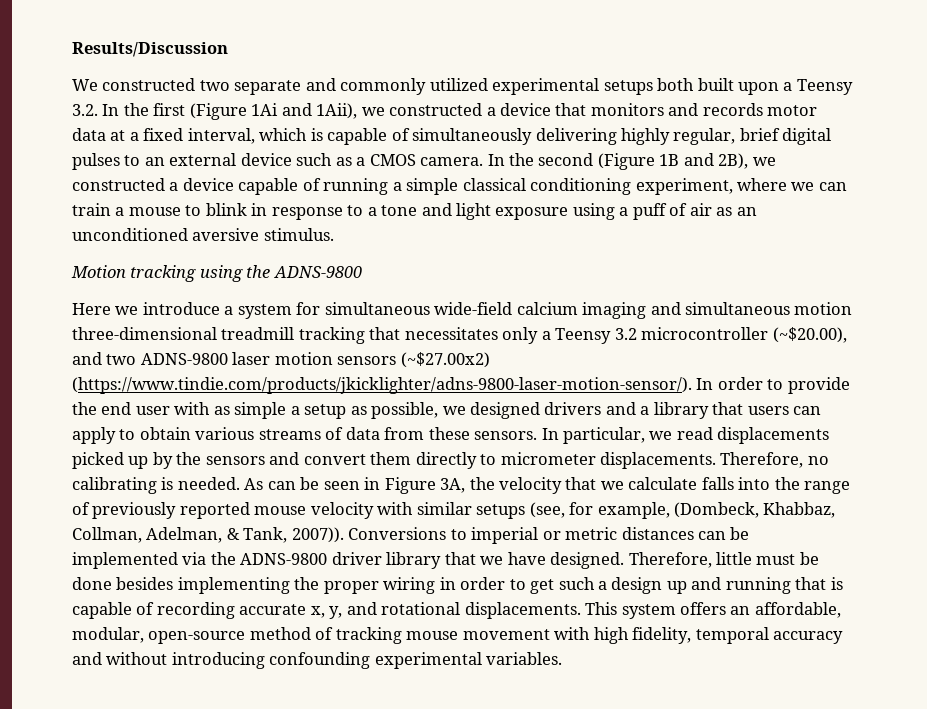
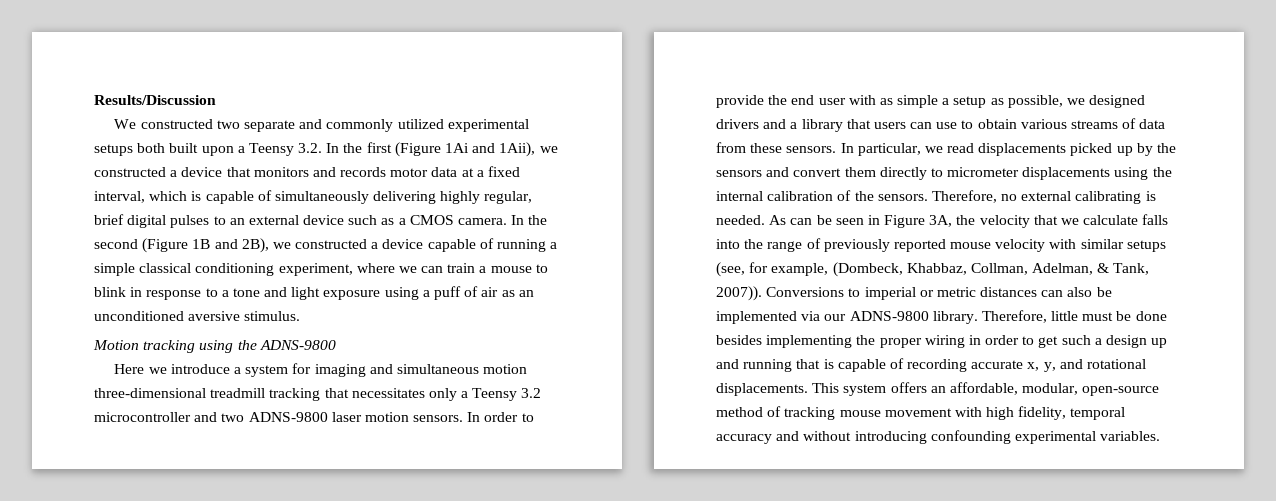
- Here we introduce a system for simultaneous wide-field calcium imaging and simultaneous motion three-dimensional treadmill tracking that necessitates only a Teensy 3.2 microcontroller (~$20.00), and two ADNS-9800 laser motion sensors (~$27.00x2) (https://www.tindie.com/products/jkicklighter/adns-9800-laser-motion-sensor/). In order to provide the end user with as simple a setup as possible, we designed drivers and a library that users can apply to obtain various streams of data from these sensors.
+ Here we introduce a system for imaging and simultaneous motion three-dimensional treadmill tracking that necessitates only a Teensy 3.2 microcontroller and two ADNS-9800 laser motion sensors. In order to provide the end user with as simple a setup as possible, we designed drivers and a library that users can use to obtain various streams of data from these sensors.
- In particular, we read displacements picked up by the sensors and convert them directly to micrometer displacements.
+ In particular, we read displacements picked up by the sensors and convert them directly to micrometer displacements using the internal calibration of the sensors.
- Therefore, no calibrating is needed.
+ Therefore, no external calibrating is needed.
- Conversions to imperial or metric distances can be implemented via the ADNS-9800 driver library that we have designed.
+ Conversions to imperial or metric distances can also be implemented via our ADNS-9800 library.

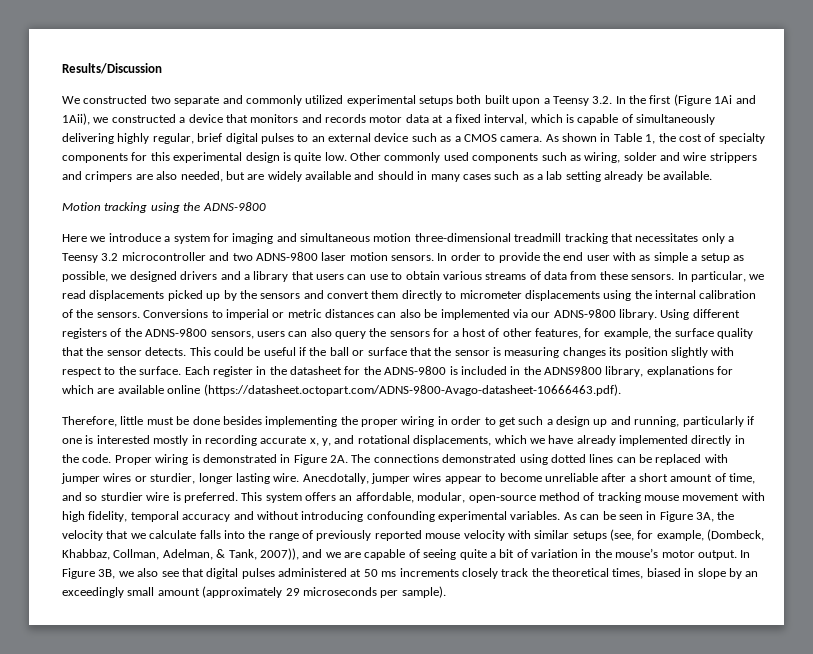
- In the second (Figure 1B and 2B), we constructed a device capable of running a simple classical conditioning experiment, where we can train a mouse to blink in response to a tone and light exposure using a puff of air as an unconditioned aversive stimulus.
+ As shown in Table 1, the cost of specialty components for this experimental design is quite low. Other commonly used components such as wiring, solder and wire strippers and crimpers are also needed, but are widely available and should in many cases such as a lab setting already be available.
- Therefore, no external calibrating is needed.
+ Conversions to imperial or metric distances can also be implemented via our ADNS-9800 library. Using different registers of the ADNS-9800 sensors, users can also query the sensors for a host of other features, for example, the surface quality that the sensor detects. This could be useful if the ball or surface that the sensor is measuring changes its position slightly with respect to the surface. Each register in the datasheet for the ADNS-9800 is included in the ADNS9800 library, explanations for which are available online (https://datasheet.octopart.com/ADNS-9800-Avago-datasheet-10666463.pdf).
+ Therefore, little must be done besides implementing the proper wiring in order to get such a design up and running, particularly if one is interested mostly in recording accurate x, y, and rotational displacements, which we have already implemented directly in the code. Proper wiring is demonstrated in Figure 2A. The connections demonstrated using dotted lines can be replaced with jumper wires or sturdier, longer lasting wire. Anecdotally, jumper wires appear to become unreliable after a short amount of time, and so sturdier wire is preferred. This system offers an affordable, modular, open-source method of tracking mouse movement with high fidelity, temporal accuracy and without introducing confounding experimental variables.
- As can be seen in Figure 3A, the velocity that we calculate falls into the range of previously reported mouse velocity with similar setups (see, for example, (Dombeck, Khabbaz, Collman, Adelman, & Tank, 2007)). Conversions to imperial or metric distances can also be implemented via our ADNS-9800 library. Therefore, little must be done besides implementing the proper wiring in order to get such a design up and running that is capable of recording accurate x, y, and rotational displacements. This system offers an affordable, modular, open-source method of tracking mouse movement with high fidelity, temporal accuracy and without introducing confounding experimental variables.
+ As can be seen in Figure 3A, the velocity that we calculate falls into the range of previously reported mouse velocity with similar setups (see, for example, (Dombeck, Khabbaz, Collman, Adelman, & Tank, 2007)), and we are capable of seeing quite a bit of variation in the mouse’s motor output. In Figure 3B, we also see that digital pulses administered at 50 ms increments closely track the theoretical times, biased in slope by an exceedingly small amount (approximately 29 microseconds per sample).

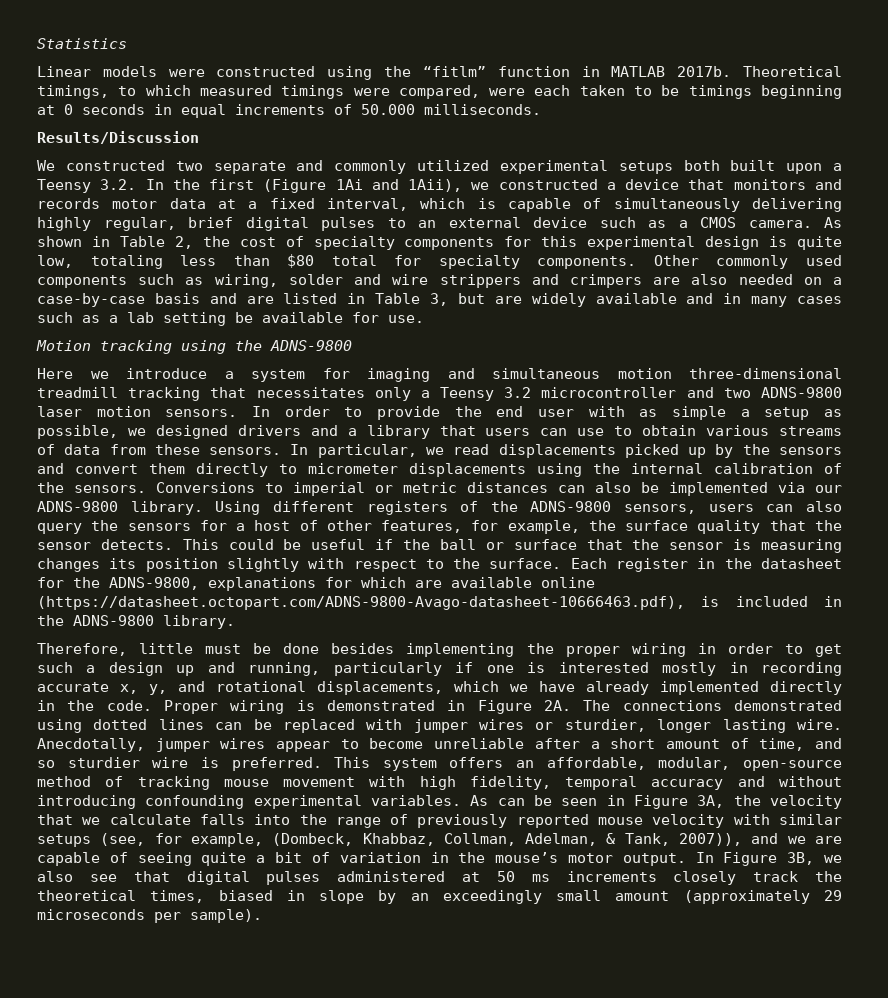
+ Statistics
+ Linear models were constructed using the “fitlm” function in MATLAB 2017b. Theoretical timings, to which measured timings were compared, were each taken to be timings beginning at 0 seconds in equal increments of 50.000 milliseconds.
- As shown in Table 1, the cost of specialty components for this experimental design is quite low.
+ As shown in Table 2, the cost of specialty components for this experimental design is quite low, totaling less than $80 total for specialty components.
- Other commonly used components such as wiring, solder and wire strippers and crimpers are also needed, but are widely available and should in many cases such as a lab setting already be available.
+ Other commonly used components such as wiring, solder and wire strippers and crimpers are also needed on a case-by-case basis and are listed in Table 3, but are widely available and in many cases such as a lab setting be available for use.
- Each register in the datasheet for the ADNS-9800 is included in the ADNS9800 library, explanations for which are available online (https://datasheet.octopart.com/ADNS-9800-Avago-datasheet-10666463.pdf).
+ Each register in the datasheet for the ADNS-9800, explanations for which are available online (https://datasheet.octopart.com/ADNS-9800-Avago-datasheet-10666463.pdf), is included in the ADNS-9800 library.

